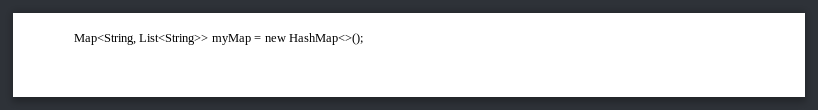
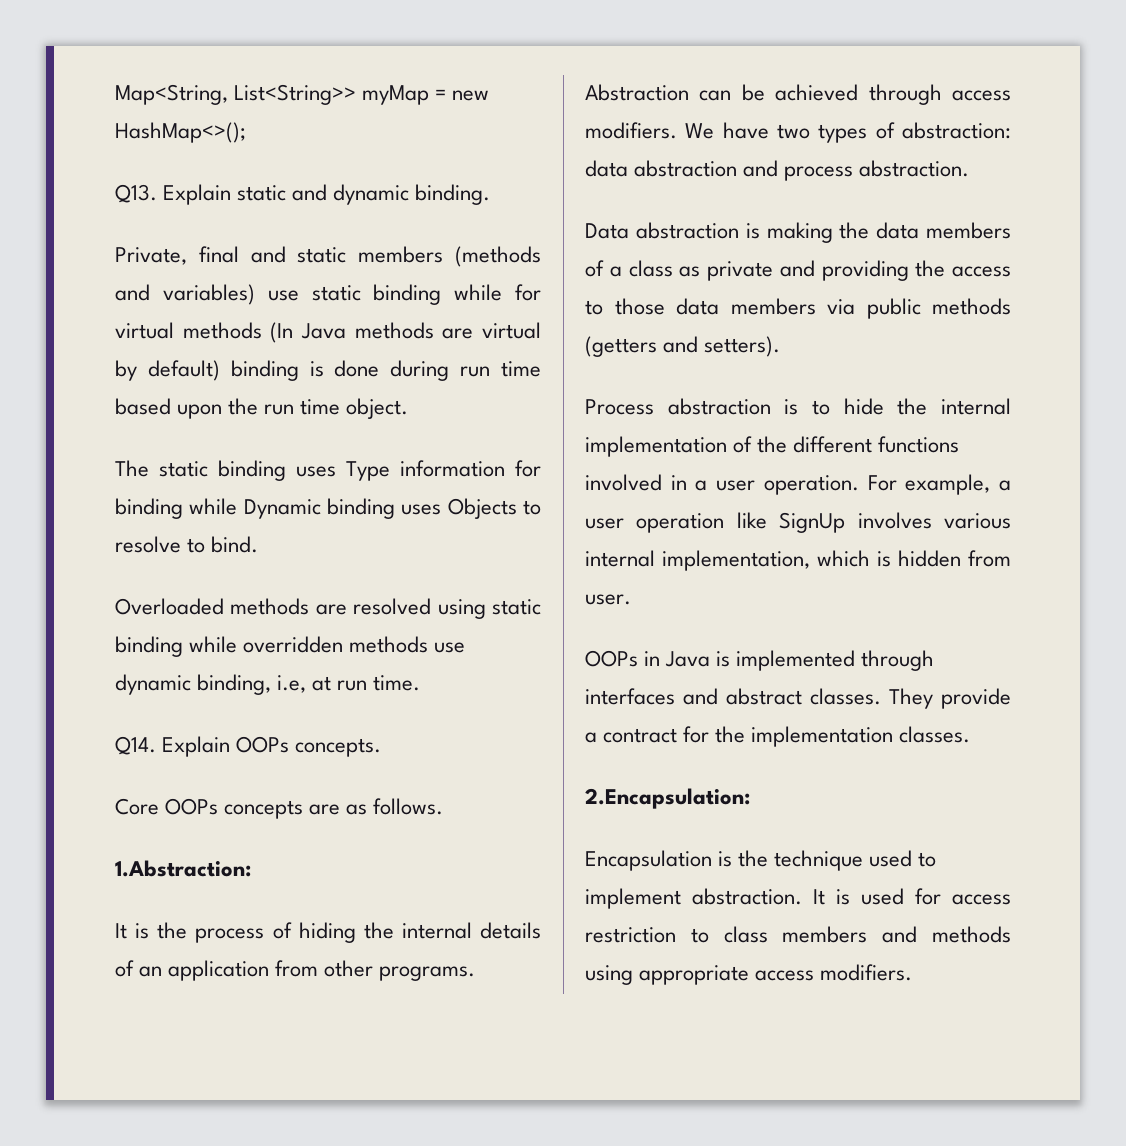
+ Q13. Explain static and dynamic binding.
+ Private, final and static members (methods and variables) use static binding while for virtual methods (In Java methods are virtual by default) binding is done during run time based upon the run time object.
+ The static binding uses Type information for binding while Dynamic binding uses Objects to resolve to bind.
+ Overloaded methods are resolved using static binding while overridden methods use dynamic binding, i.e, at run time.
+ Q14. Explain OOPs concepts.
+ Core OOPs concepts are as follows.
+ 1.Abstraction:
+ It is the process of hiding the internal details of an application from other programs. Abstraction can be achieved through access modifiers. We have two types of abstraction: data abstraction and process abstraction.
+ Data abstraction is making the data members of a class as private and providing the access to those data members via public methods (getters and setters).
+ Process abstraction is to hide the internal implementation of the different functions involved in a user operation. For example, a user operation like SignUp involves various internal implementation, which is hidden from user.
+ OOPs in Java is implemented through interfaces and abstract classes. They provide a contract for the implementation classes.
+ 2.Encapsulation:
+ Encapsulation is the technique used to implement abstraction. It is used for access restriction to class members and methods using appropriate access modifiers.

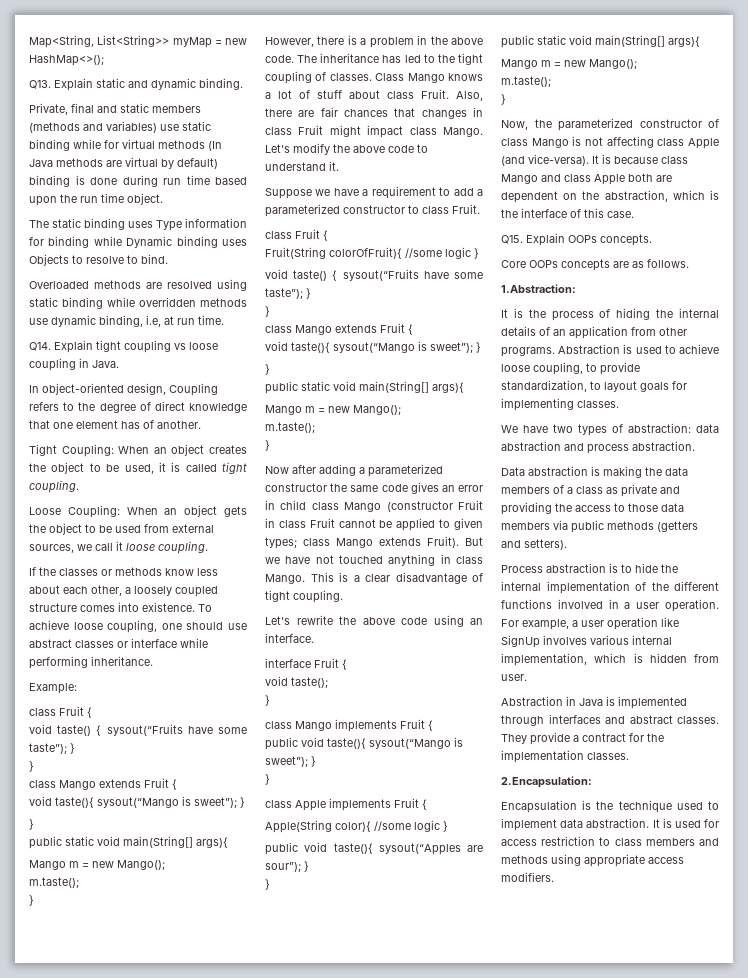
- Q14. Explain OOPs concepts.
+ Q14. Explain tight coupling vs loose coupling in Java.
+ In object-oriented design, Coupling refers to the degree of direct knowledge that one element has of another.
+ Tight Coupling: When an object creates the object to be used, it is called tight coupling.
+ Loose Coupling: When an object gets the object to be used from external sources, we call it loose coupling.
+ If the classes or methods know less about each other, a loosely coupled structure comes into existence. To achieve loose coupling, one should use abstract classes or interface while performing inheritance.
+ Example:
+ class Fruit {
+ void taste() { sysout(“Fruits have some taste”); }
+ }
+ class Mango extends Fruit {
+ void taste(){ sysout(“Mango is sweet”); }
+ }
+ public static void main(String[] args){
+ Mango m = new Mango();
+ m.taste();
+ }
+ However, there is a problem in the above code. The inheritance has led to the tight coupling of classes. Class Mango knows a lot of stuff about class Fruit. Also, there are fair chances that changes in class Fruit might impact class Mango. Let's modify the above code to understand it.
+ Suppose we have a requirement to add a parameterized constructor to class Fruit.
+ class Fruit {
+ Fruit(String colorOfFruit){ //some logic }
+ void taste() { sysout(“Fruits have some taste”); }
+ }
+ class Mango extends Fruit {
+ void taste(){ sysout(“Mango is sweet”); }
+ }
+ public static void main(String[] args){
+ Mango m = new Mango();
+ m.taste();
+ }
+ Now after adding a parameterized constructor the same code gives an error in child class Mango (constructor Fruit in class Fruit cannot be applied to given types; class Mango extends Fruit). But we have not touched anything in class Mango. This is a clear disadvantage of tight coupling.
+ Let's rewrite the above code using an interface.
+ interface Fruit {
+ void taste();
+ }
+ class Mango implements Fruit {
+ public void taste(){ sysout(“Mango is sweet”); }
+ }
+ class Apple implements Fruit {
+ Apple(String color){ //some logic }
+ public void taste(){ sysout(“Apples are sour”); }
+ }
+ public static void main(String[] args){
+ Mango m = new Mango();
+ m.taste();
+ }
+ Now, the parameterized constructor of class Mango is not affecting class Apple (and vice-versa). It is because class Mango and class Apple both are dependent on the abstraction, which is the interface of this case.
+ Q15. Explain OOPs concepts.
- Abstraction can be achieved through access modifiers. We have two types of abstraction: data abstraction and process abstraction.
+ Abstraction is used to achieve loose coupling, to provide standardization, to layout goals for implementing classes.
+ We have two types of abstraction: data abstraction and process abstraction.
- OOPs in Java is implemented through interfaces and abstract classes.
+ Abstraction in Java is implemented through interfaces and abstract classes.
- Encapsulation is the technique used to implement abstraction.
+ Encapsulation is the technique used to implement data abstraction.

